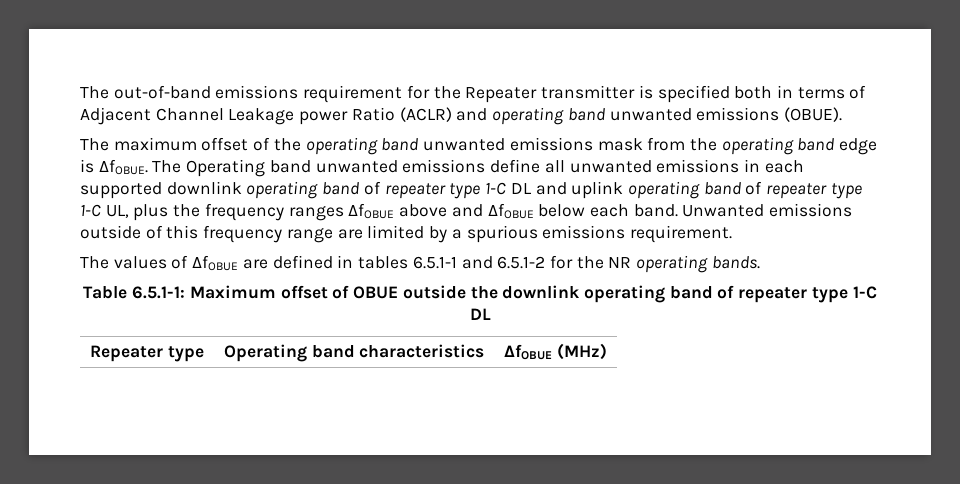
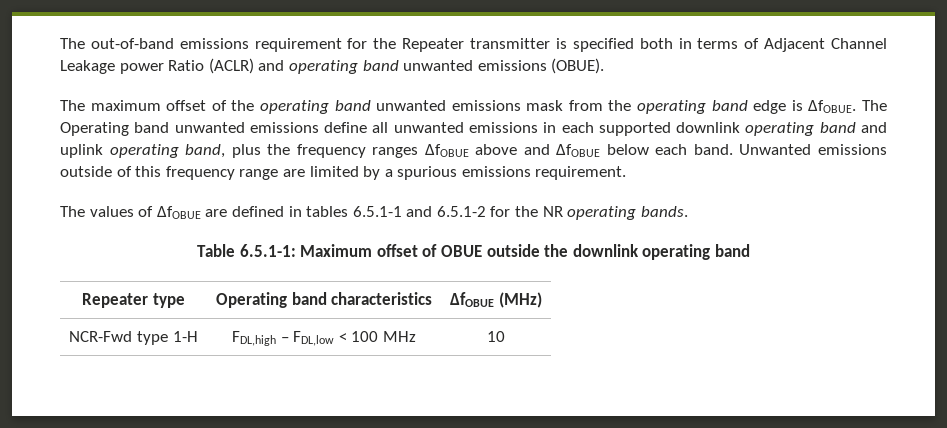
- The Operating band unwanted emissions define all unwanted emissions in each supported downlink operating band of repeater type 1-C DL and uplink operating band of repeater type 1-C UL, plus the frequency ranges ΔfOBUE above and ΔfOBUE below each band.
+ The Operating band unwanted emissions define all unwanted emissions in each supported downlink operating band and uplink operating band, plus the frequency ranges ΔfOBUE above and ΔfOBUE below each band.
- Table 6.5.1-1: Maximum offset of OBUE outside the downlink operating band of repeater type 1-C DL
+ Table 6.5.1-1: Maximum offset of OBUE outside the downlink operating band
+ NCR-Fwd type 1-H | FDL,high – FDL,low < 100 MHz | 10

